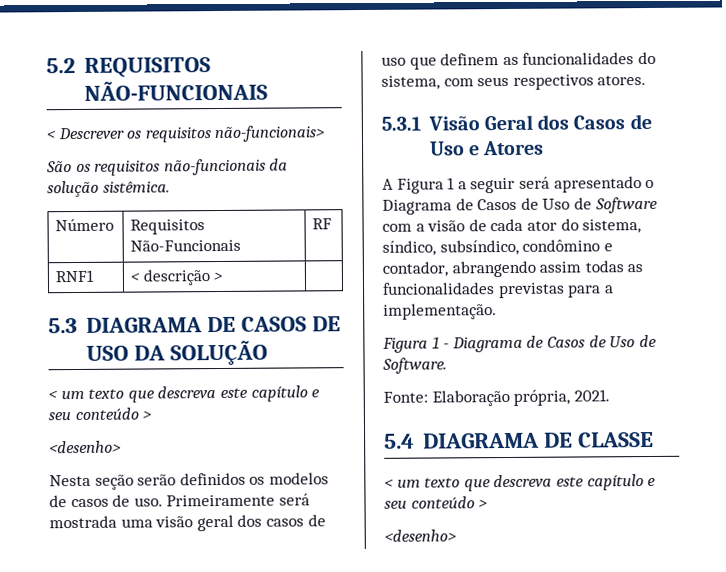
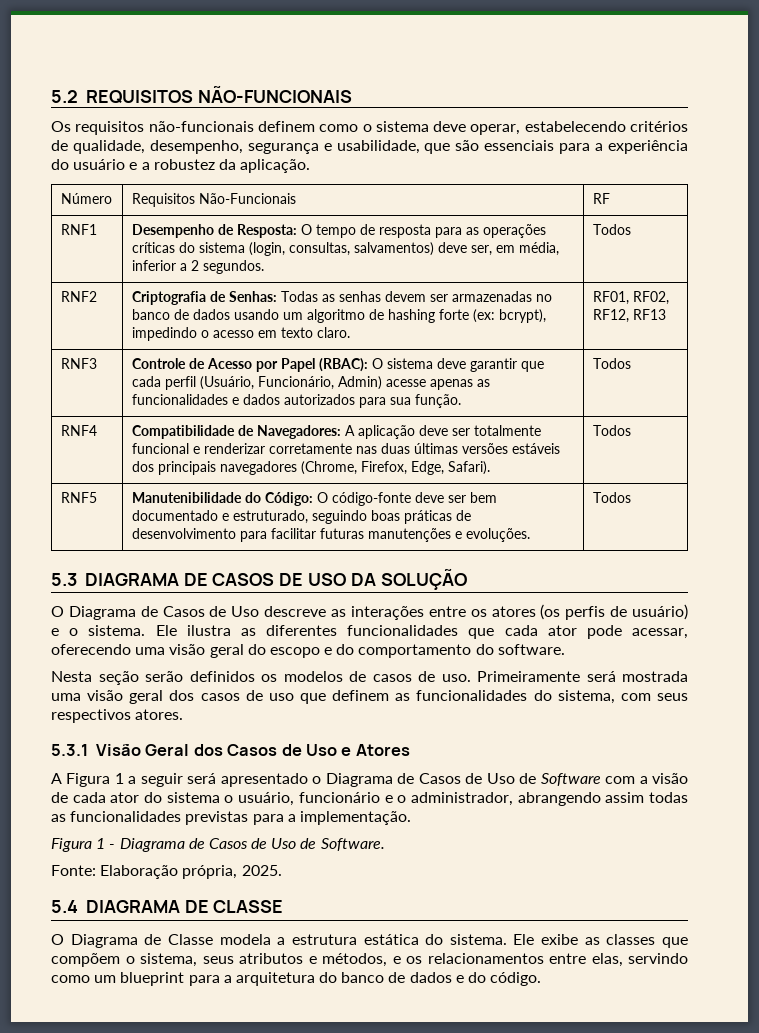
- < Descrever os requisitos não-funcionais>
- São os requisitos não-funcionais da solução sistêmica.
+ Os requisitos não-funcionais definem como o sistema deve operar, estabelecendo critérios de qualidade, desempenho, segurança e usabilidade, que são essenciais para a experiência do usuário e a robustez da aplicação.
- RNF1 | < descrição > |
+ RNF1 | Desempenho de Resposta: O tempo de resposta para as operações críticas do sistema (login, consultas, salvamentos) deve ser, em média, inferior a 2 segundos. | Todos
+ RNF2 | Criptografia de Senhas: Todas as senhas devem ser armazenadas no banco de dados usando um algoritmo de hashing forte (ex: bcrypt), impedindo o acesso em texto claro. | RF01, RF02, RF12, RF13
+ RNF3 | Controle de Acesso por Papel (RBAC): O sistema deve garantir que cada perfil (Usuário, Funcionário, Admin) acesse apenas as funcionalidades e dados autorizados para sua função. | Todos
+ RNF4 | Compatibilidade de Navegadores: A aplicação deve ser totalmente funcional e renderizar corretamente nas duas últimas versões estáveis dos principais navegadores (Chrome, Firefox, Edge, Safari). | Todos
+ RNF5 | Manutenibilidade do Código: O código-fonte deve ser bem documentado e estruturado, seguindo boas práticas de desenvolvimento para facilitar futuras manutenções e evoluções. | Todos
  5.3 DIAGRAMA DE CASOS DE USO DA SOLUÇÃO
- < um texto que descreva este capítulo e seu conteúdo >
- <desenho>
+ O Diagrama de Casos de Uso descreve as interações entre os atores (os perfis de usuário) e o sistema. Ele ilustra as diferentes funcionalidades que cada ator pode acessar, oferecendo uma visão geral do escopo e do comportamento do software.
- A Figura 1 a seguir será apresentado o Diagrama de Casos de Uso de Software com a visão de cada ator do sistema, síndico, subsíndico, condômino e contador, abrangendo assim todas as funcionalidades previstas para a implementação.
+ A Figura 1 a seguir será apresentado o Diagrama de Casos de Uso de Software com a visão de cada ator do sistema o usuário, funcionário e o administrador, abrangendo assim todas as funcionalidades previstas para a implementação.
- Fonte: Elaboração própria, 2021.
+ Fonte: Elaboração própria, 2025.
  5.4 DIAGRAMA DE CLASSE
- < um texto que descreva este capítulo e seu conteúdo >
- <desenho>
+ O Diagrama de Classe modela a estrutura estática do sistema. Ele exibe as classes que compõem o sistema, seus atributos e métodos, e os relacionamentos entre elas, servindo como um blueprint para a arquitetura do banco de dados e do código.

